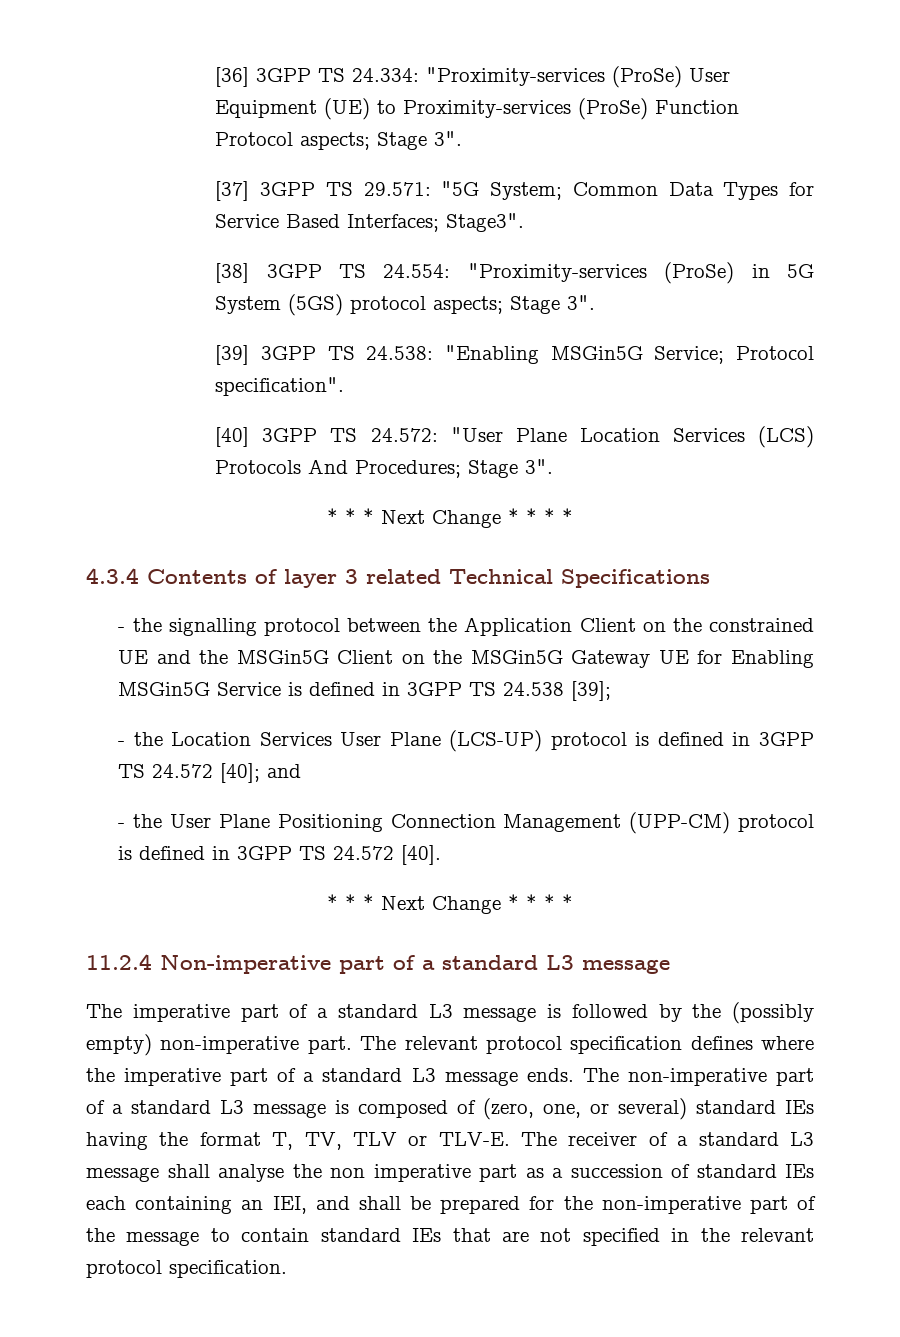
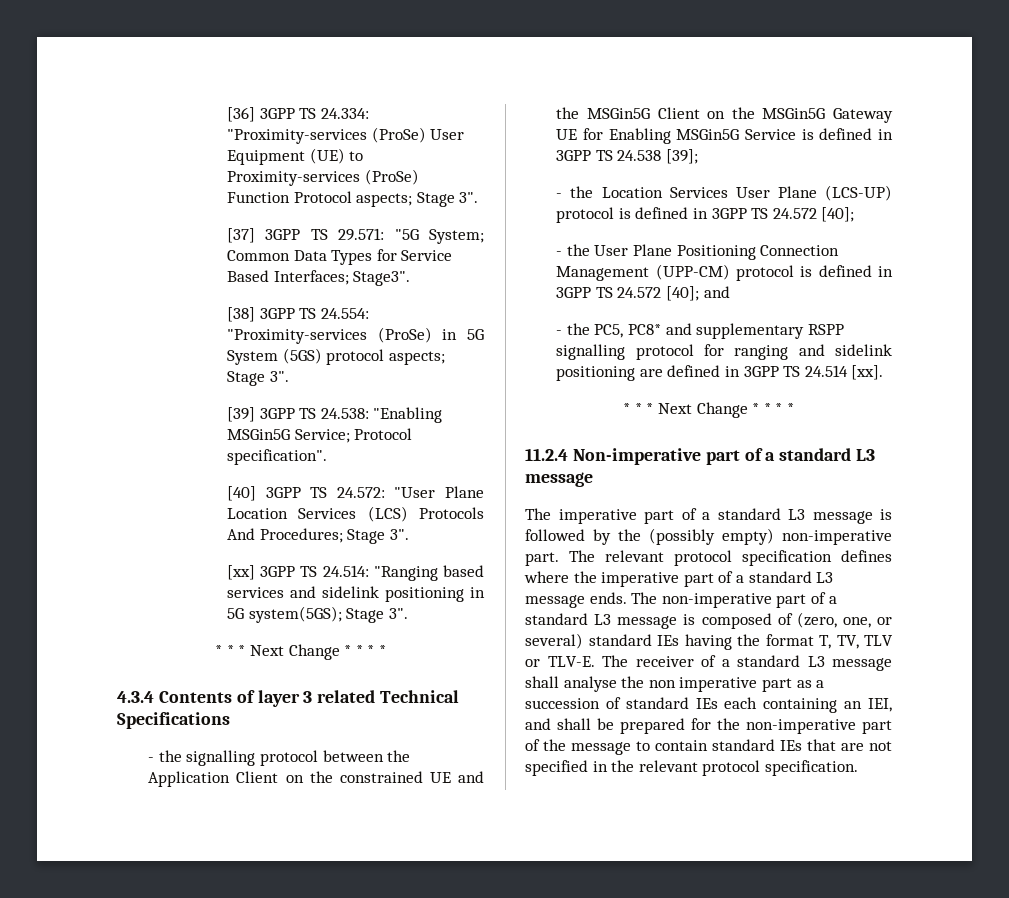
+ [xx] 3GPP TS 24.514: "Ranging based services and sidelink positioning in 5G system(5GS); Stage 3".
- - the Location Services User Plane (LCS-UP) protocol is defined in 3GPP TS 24.572 [40]; and
+ - the Location Services User Plane (LCS-UP) protocol is defined in 3GPP TS 24.572 [40];
- - the User Plane Positioning Connection Management (UPP-CM) protocol is defined in 3GPP TS 24.572 [40].
+ - the User Plane Positioning Connection Management (UPP-CM) protocol is defined in 3GPP TS 24.572 [40]; and
+ - the PC5, PC8* and supplementary RSPP signalling protocol for ranging and sidelink positioning are defined in 3GPP TS 24.514 [xx].

